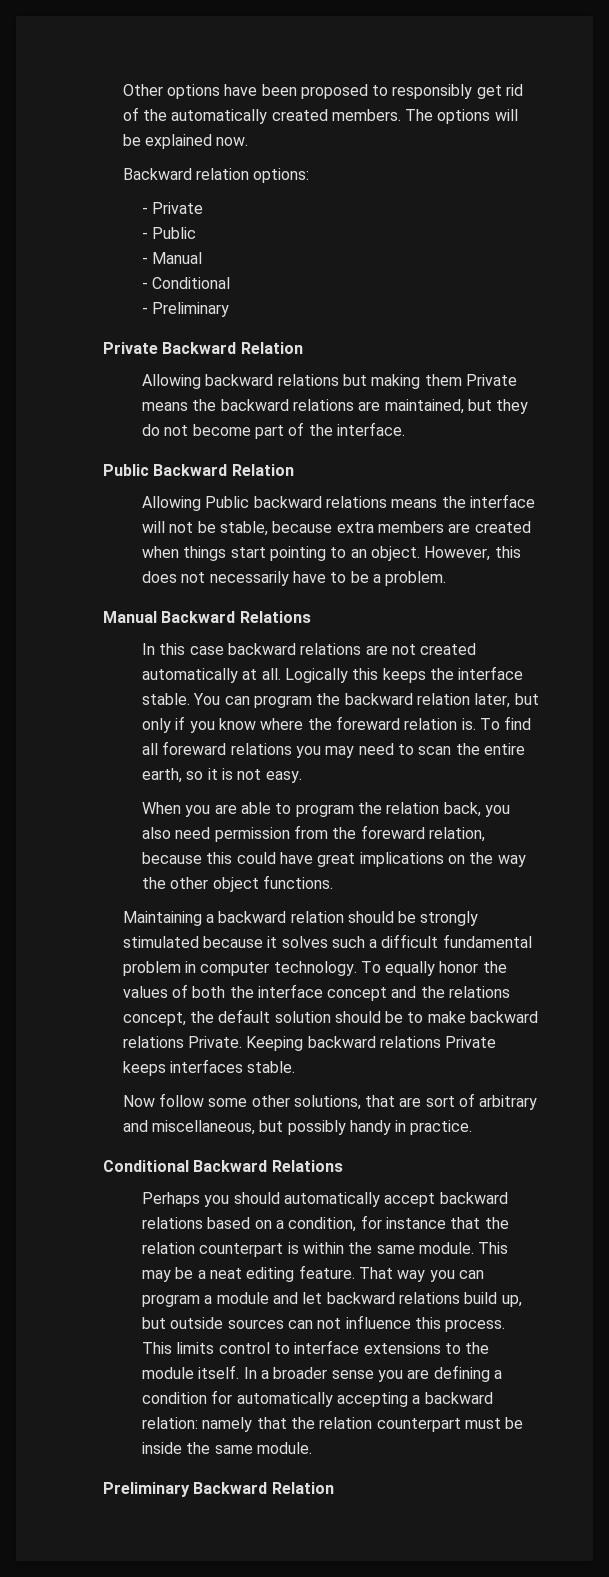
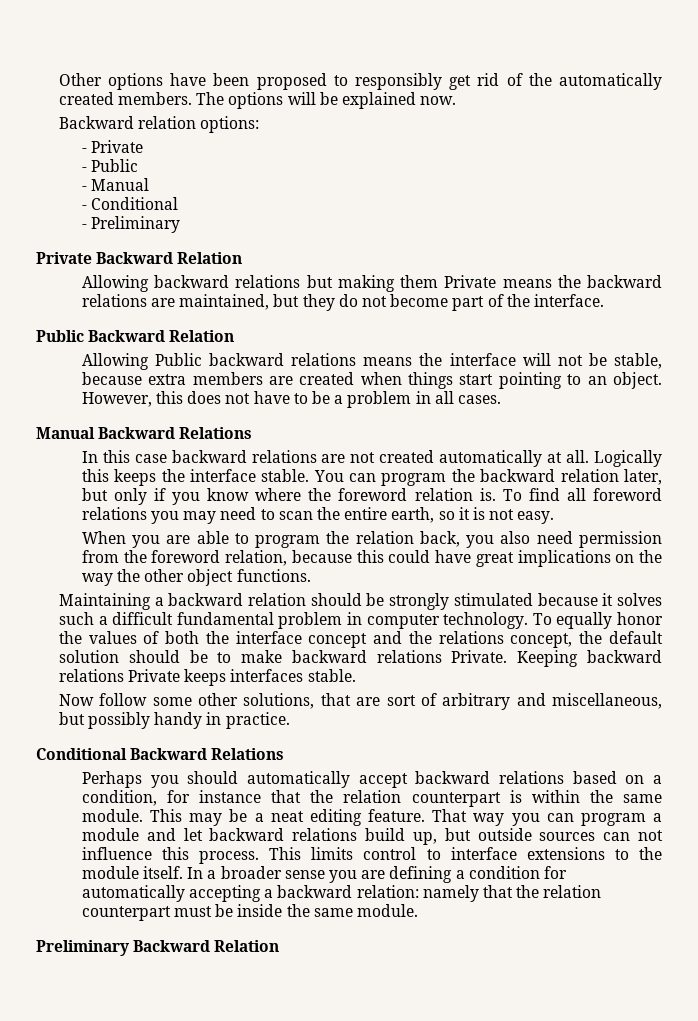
- However, this does not necessarily have to be a problem.
+ However, this does not have to be a problem in all cases.
- You can program the backward relation later, but only if you know where the foreward relation is.
+ You can program the backward relation later, but only if you know where the foreword relation is.
- To find all foreward relations you may need to scan the entire earth, so it is not easy.
+ To find all foreword relations you may need to scan the entire earth, so it is not easy.
- When you are able to program the relation back, you also need permission from the foreward relation, because this could have great implications on the way the other object functions.
+ When you are able to program the relation back, you also need permission from the foreword relation, because this could have great implications on the way the other object functions.

